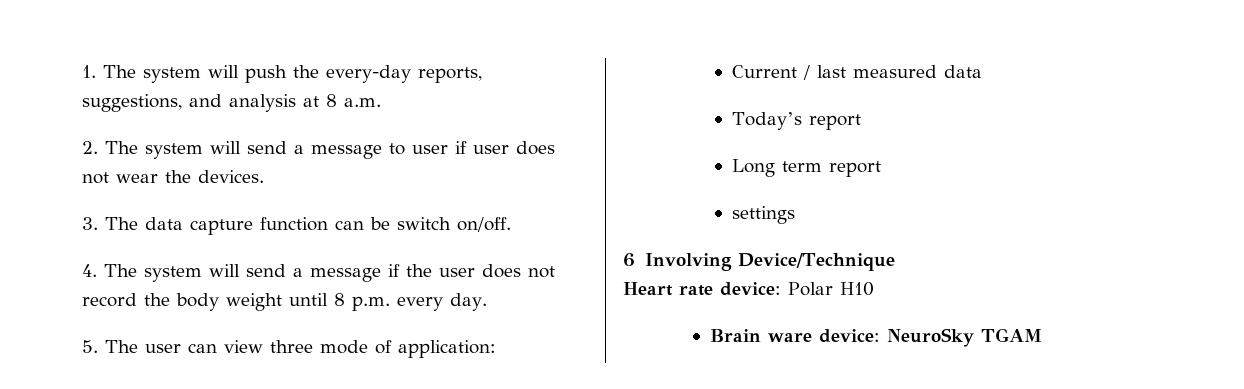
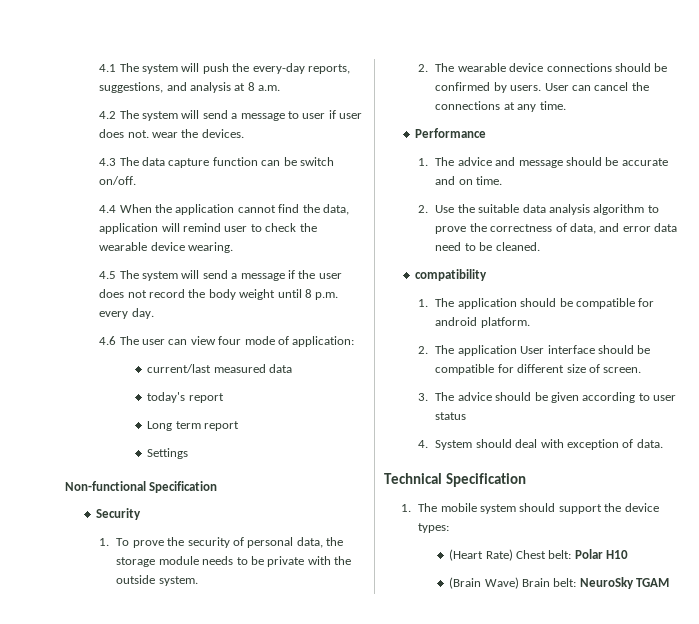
- 1. The system will push the every-day reports, suggestions, and analysis at 8 a.m.
+ 4.1 The system will push the every-day reports, suggestions, and analysis at 8 a.m.
- 2. The system will send a message to user if user does not wear the devices.
+ 4.2 The system will send a message to user if user does not. wear the devices.
- 3. The data capture function can be switch on/off.
+ 4.3 The data capture function can be switch on/off.
- 4. The system will send a message if the user does not record the body weight until 8 p.m. every day.
+ 4.4 When the application cannot find the data, application will remind user to check the wearable device wearing.
+ 4.5 The system will send a message if the user does not record the body weight until 8 p.m. every day.
- 5. The user can view three mode of application:
+ 4.6 The user can view four mode of application:
- Current / last measured data
+ current/last measured data
- Today’s report
+ today's report
- settings
- 6 Involving Device/Technique
- Heart rate device: Polar H10
- Brain ware device: NeuroSky TGAM
+ Settings
+ Non-functional Specification
+ Security
+ 1. To prove the security of personal data, the storage module needs to be private with the outside system.
+ 2. The wearable device connections should be confirmed by users. User can cancel the connections at any time.
+ Performance
+ 1. The advice and message should be accurate and on time.
+ 2. Use the suitable data analysis algorithm to prove the correctness of data, and error data need to be cleaned.
+ compatibility
+ 1. The application should be compatible for android platform.
+ 2. The application User interface should be compatible for different size of screen.
+ 3. The advice should be given according to user status
+ 4. System should deal with exception of data.
+ Technical Specification
+ 1. The mobile system should support the device types:
+ (Heart Rate) Chest belt: Polar H10
+ (Brain Wave) Brain belt: NeuroSky TGAM

